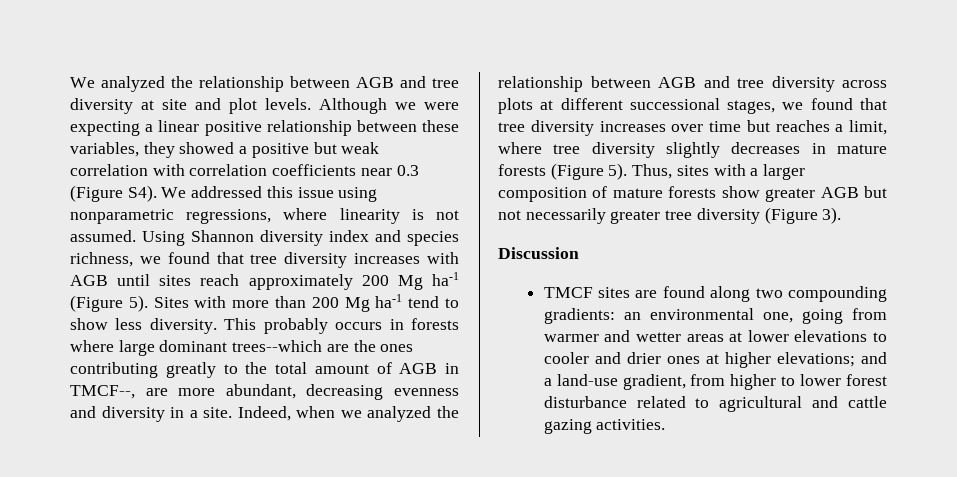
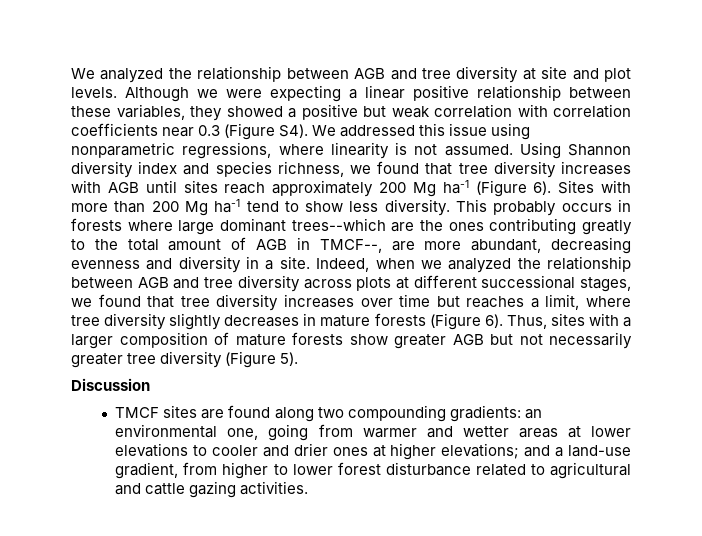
- Using Shannon diversity index and species richness, we found that tree diversity increases with AGB until sites reach approximately 200 Mg ha-1 (Figure 5).
+ Using Shannon diversity index and species richness, we found that tree diversity increases with AGB until sites reach approximately 200 Mg ha-1 (Figure 6).
- Indeed, when we analyzed the relationship between AGB and tree diversity across plots at different successional stages, we found that tree diversity increases over time but reaches a limit, where tree diversity slightly decreases in mature forests (Figure 5).
+ Indeed, when we analyzed the relationship between AGB and tree diversity across plots at different successional stages, we found that tree diversity increases over time but reaches a limit, where tree diversity slightly decreases in mature forests (Figure 6).
- Thus, sites with a larger composition of mature forests show greater AGB but not necessarily greater tree diversity (Figure 3).
+ Thus, sites with a larger composition of mature forests show greater AGB but not necessarily greater tree diversity (Figure 5).

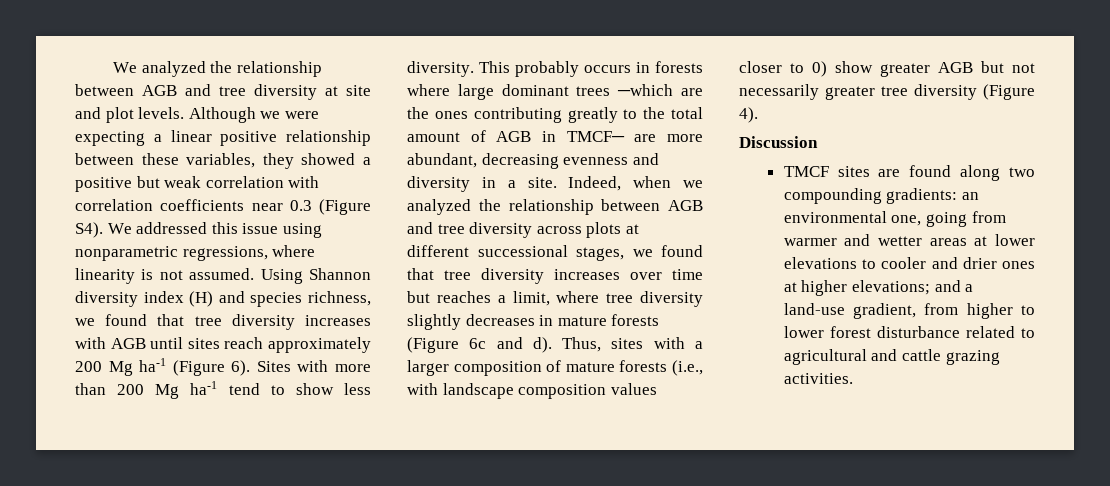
- Using Shannon diversity index and species richness, we found that tree diversity increases with AGB until sites reach approximately 200 Mg ha-1 (Figure 6).
+ Using Shannon diversity index (H) and species richness, we found that tree diversity increases with AGB until sites reach approximately 200 Mg ha-1 (Figure 6).
- This probably occurs in forests where large dominant trees--which are the ones contributing greatly to the total amount of AGB in TMCF--, are more abundant, decreasing evenness and diversity in a site.
+ This probably occurs in forests where large dominant trees ─which are the ones contributing greatly to the total amount of AGB in TMCF─ are more abundant, decreasing evenness and diversity in a site.
- Indeed, when we analyzed the relationship between AGB and tree diversity across plots at different successional stages, we found that tree diversity increases over time but reaches a limit, where tree diversity slightly decreases in mature forests (Figure 6).
+ Indeed, when we analyzed the relationship between AGB and tree diversity across plots at different successional stages, we found that tree diversity increases over time but reaches a limit, where tree diversity slightly decreases in mature forests (Figure 6c and d).
- Thus, sites with a larger composition of mature forests show greater AGB but not necessarily greater tree diversity (Figure 5).
+ Thus, sites with a larger composition of mature forests (i.e., with landscape composition values closer to 0) show greater AGB but not necessarily greater tree diversity (Figure 4).
- TMCF sites are found along two compounding gradients: an environmental one, going from warmer and wetter areas at lower elevations to cooler and drier ones at higher elevations; and a land-use gradient, from higher to lower forest disturbance related to agricultural and cattle gazing activities.
+ TMCF sites are found along two compounding gradients: an environmental one, going from warmer and wetter areas at lower elevations to cooler and drier ones at higher elevations; and a land-use gradient, from higher to lower forest disturbance related to agricultural and cattle grazing activities.

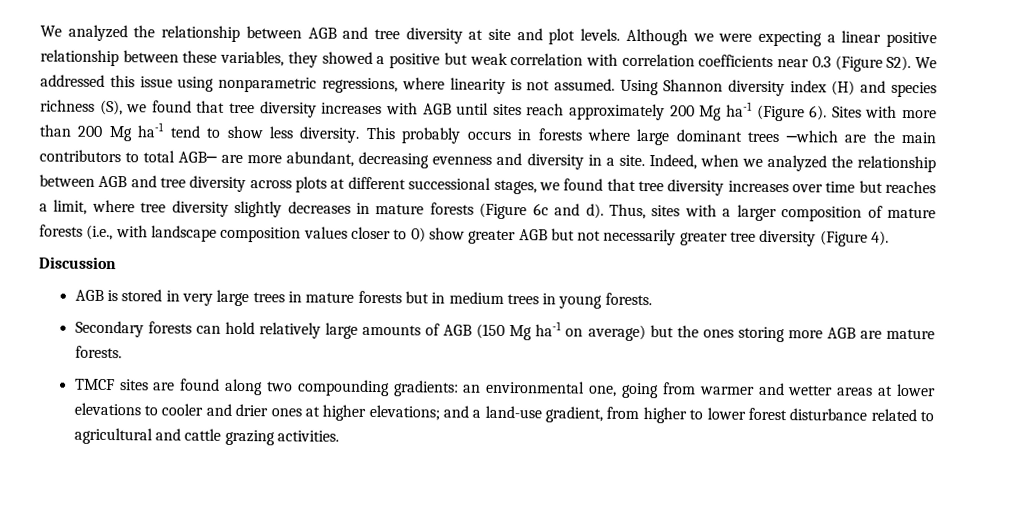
- Although we were expecting a linear positive relationship between these variables, they showed a positive but weak correlation with correlation coefficients near 0.3 (Figure S4). We addressed this issue using nonparametric regressions, where linearity is not assumed.
+ Although we were expecting a linear positive relationship between these variables, they showed a positive but weak correlation with correlation coefficients near 0.3 (Figure S2). We addressed this issue using nonparametric regressions, where linearity is not assumed.
- Using Shannon diversity index (H) and species richness, we found that tree diversity increases with AGB until sites reach approximately 200 Mg ha-1 (Figure 6).
+ Using Shannon diversity index (H) and species richness (S), we found that tree diversity increases with AGB until sites reach approximately 200 Mg ha-1 (Figure 6).
- This probably occurs in forests where large dominant trees ─which are the ones contributing greatly to the total amount of AGB in TMCF─ are more abundant, decreasing evenness and diversity in a site.
+ This probably occurs in forests where large dominant trees ─which are the main contributors to total AGB─ are more abundant, decreasing evenness and diversity in a site.
+ AGB is stored in very large trees in mature forests but in medium trees in young forests.
+ Secondary forests can hold relatively large amounts of AGB (150 Mg ha-1 on average) but the ones storing more AGB are mature forests.

